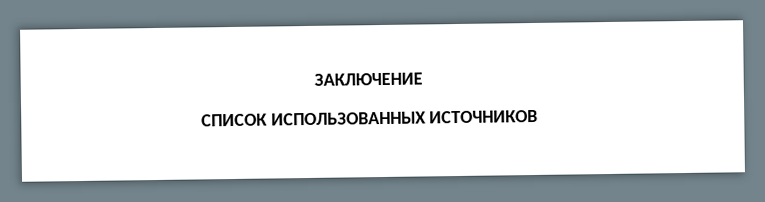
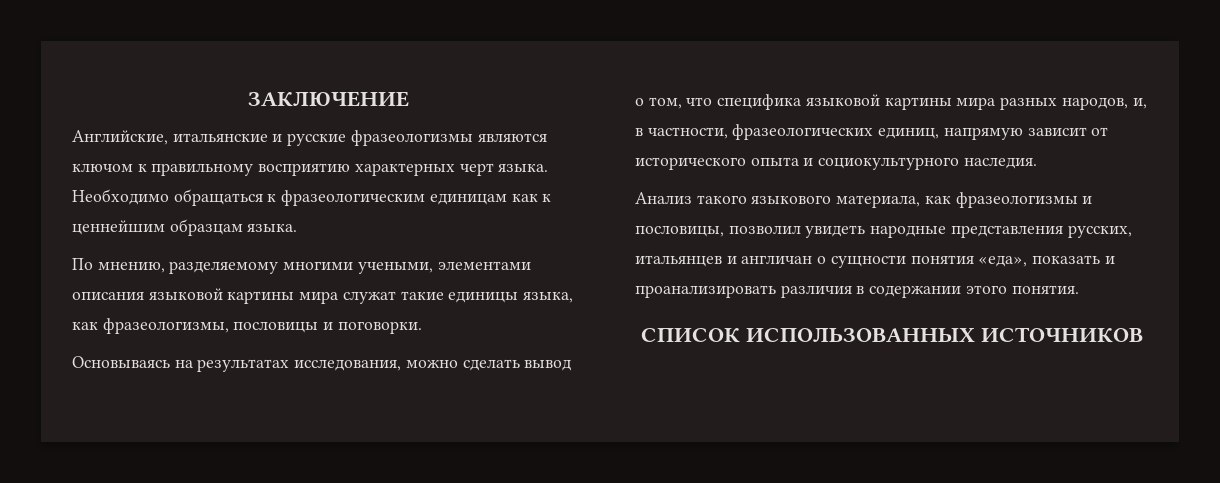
+ Английские, итальянские и русские фразеологизмы являются ключом к правильному восприятию характерных черт языка. Необходимо обращаться к фразеологическим единицам как к ценнейшим образцам языка.
+ По мнению, разделяемому многими учеными, элементами описания языковой картины мира служат такие единицы языка, как фразеологизмы, пословицы и поговорки.
+ Основываясь на результатах исследования, можно сделать вывод о том, что специфика языковой картины мира разных народов, и, в частности, фразеологических единиц, напрямую зависит от исторического опыта и социокультурного наследия.
+ Анализ такого языкового материала, как фразеологизмы и пословицы, позволил увидеть народные представления русских, итальянцев и англичан о сущности понятия «еда», показать и проанализировать различия в содержании этого понятия.

